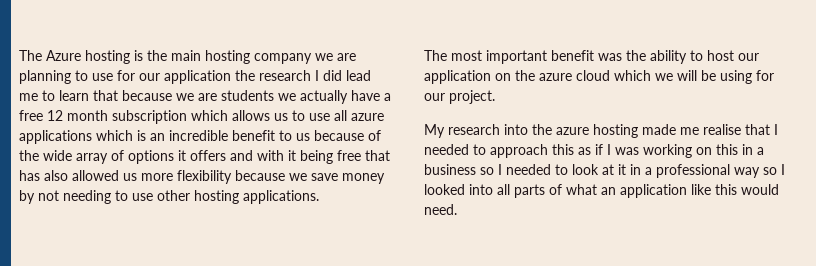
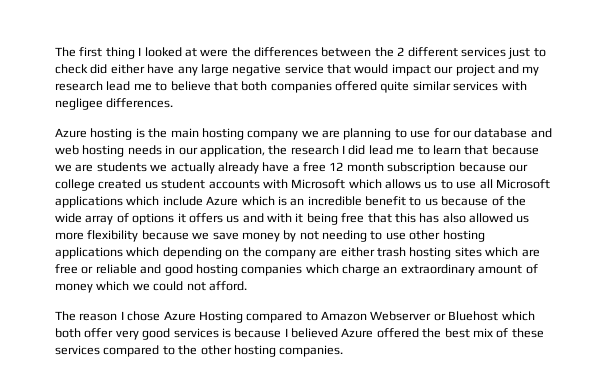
- The Azure hosting is the main hosting company we are planning to use for our application the research I did lead me to learn that because we are students we actually have a free 12 month subscription which allows us to use all azure applications which is an incredible benefit to us because of the wide array of options it offers and with it being free that has also allowed us more flexibility because we save money by not needing to use other hosting applications.
- The most important benefit was the ability to host our application on the azure cloud which we will be using for our project.
- My research into the azure hosting made me realise that I needed to approach this as if I was working on this in a business so I needed to look at it in a professional way so I looked into all parts of what an application like this would need.
+ The first thing I looked at were the differences between the 2 different services just to check did either have any large negative service that would impact our project and my research lead me to believe that both companies offered quite similar services with negligee differences.
+ Azure hosting is the main hosting company we are planning to use for our database and web hosting needs in our application, the research I did lead me to learn that because we are students we actually already have a free 12 month subscription because our college created us student accounts with Microsoft which allows us to use all Microsoft applications which include Azure which is an incredible benefit to us because of the wide array of options it offers us and with it being free that this has also allowed us more flexibility because we save money by not needing to use other hosting applications which depending on the company are either trash hosting sites which are free or reliable and good hosting companies which charge an extraordinary amount of money which we could not afford.
+ The reason I chose Azure Hosting compared to Amazon Webserver or Bluehost which both offer very good services is because I believed Azure offered the best mix of these services compared to the other hosting companies.

